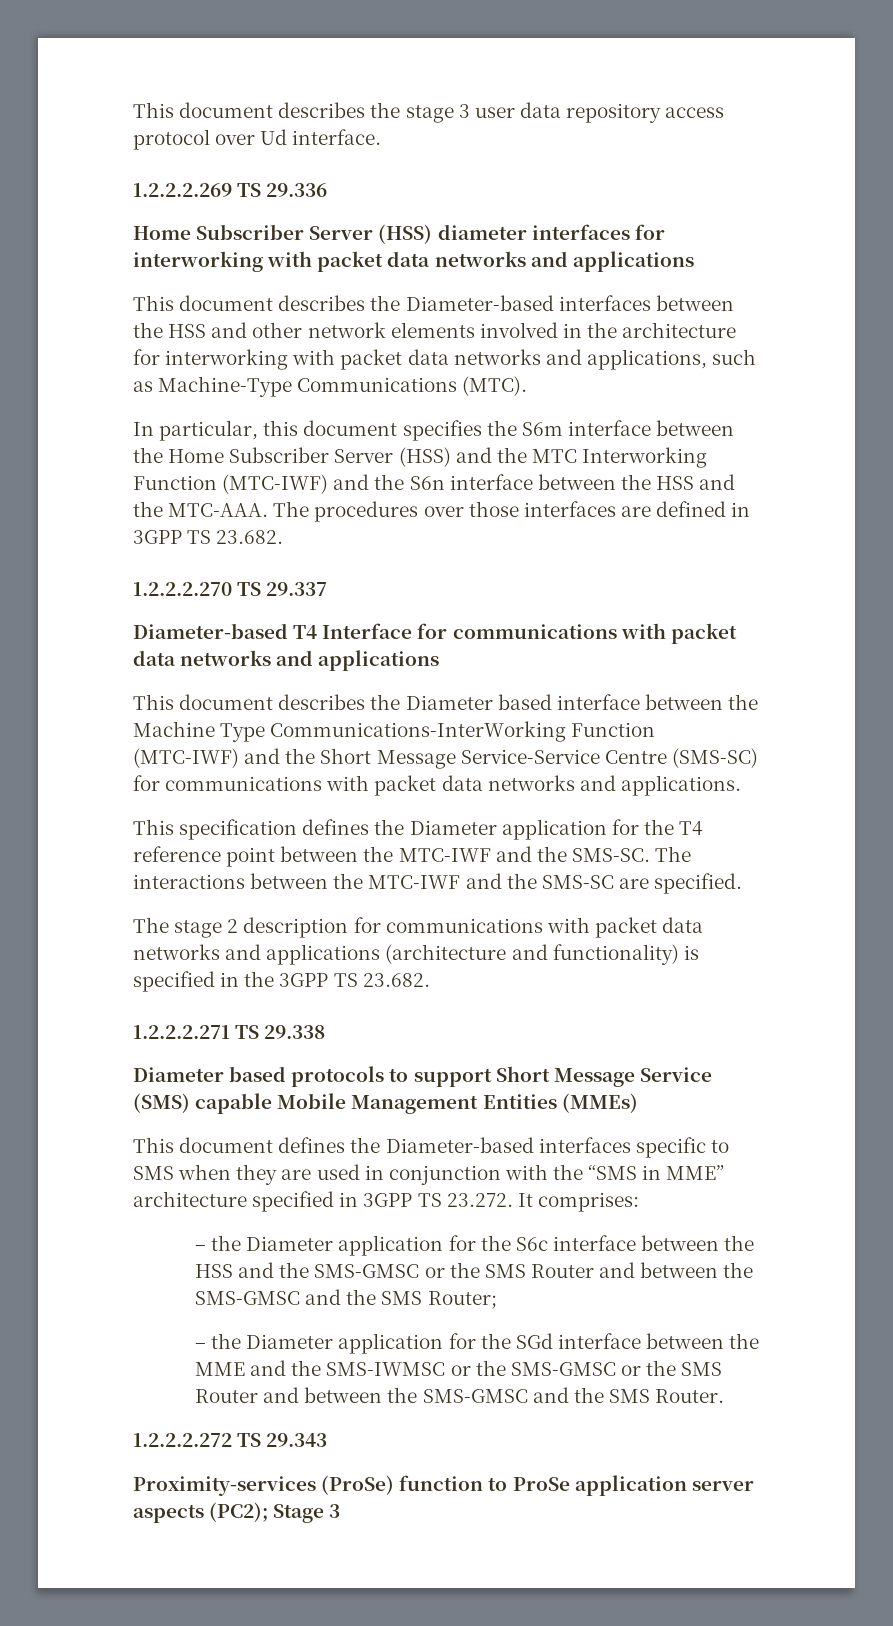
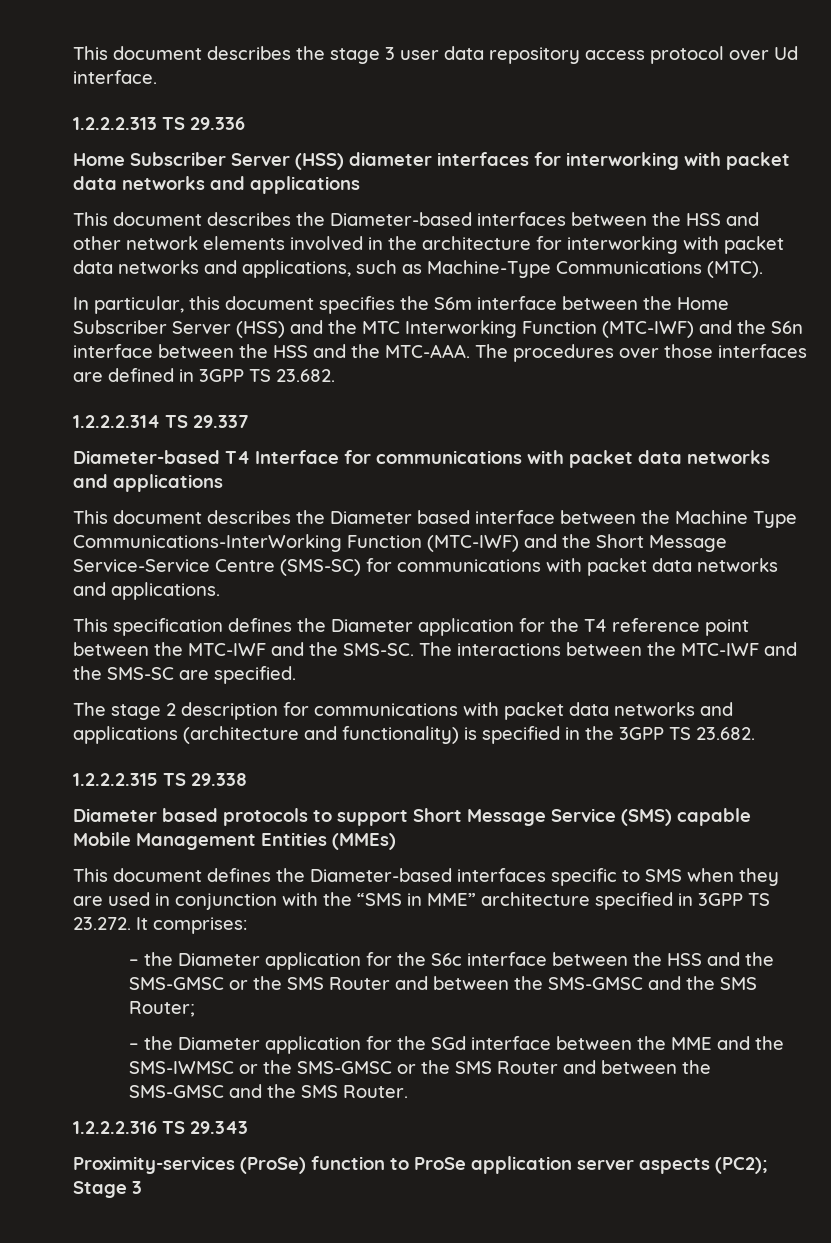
- 1.2.2.2.269 TS 29.336
+ 1.2.2.2.313 TS 29.336
- 1.2.2.2.270 TS 29.337
+ 1.2.2.2.314 TS 29.337
- 1.2.2.2.271 TS 29.338
+ 1.2.2.2.315 TS 29.338
- 1.2.2.2.272 TS 29.343
+ 1.2.2.2.316 TS 29.343

